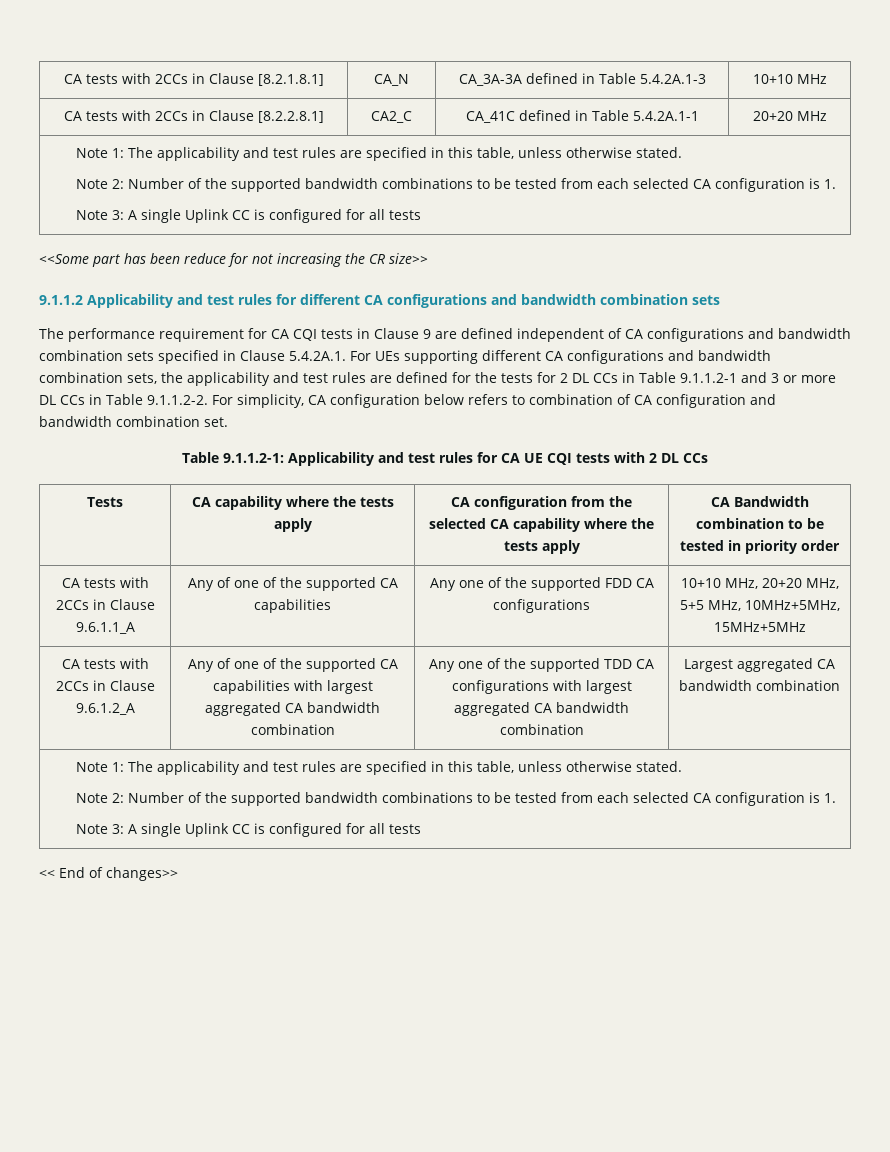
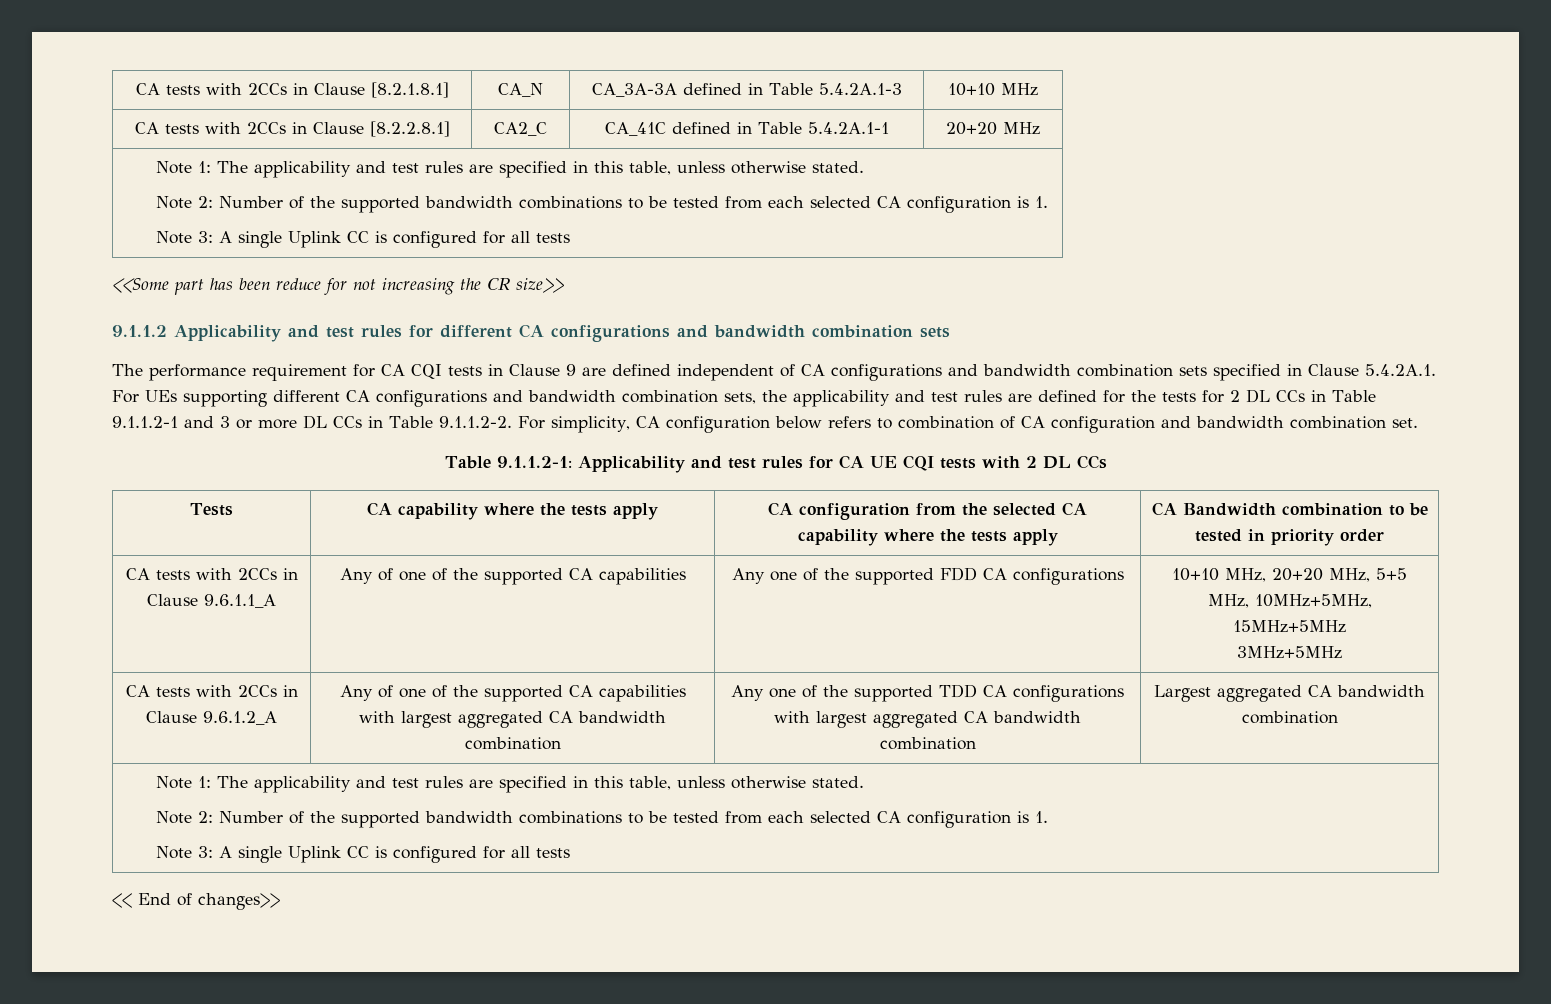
  CA tests with 2CCs in Clause 9.6.1.1_A | Any of one of the supported CA capabilities | Any one of the supported FDD CA configurations | 10+10 MHz, 20+20 MHz, 5+5 MHz, 10MHz+5MHz, 15MHz+5MHz
+ 3MHz+5MHz

